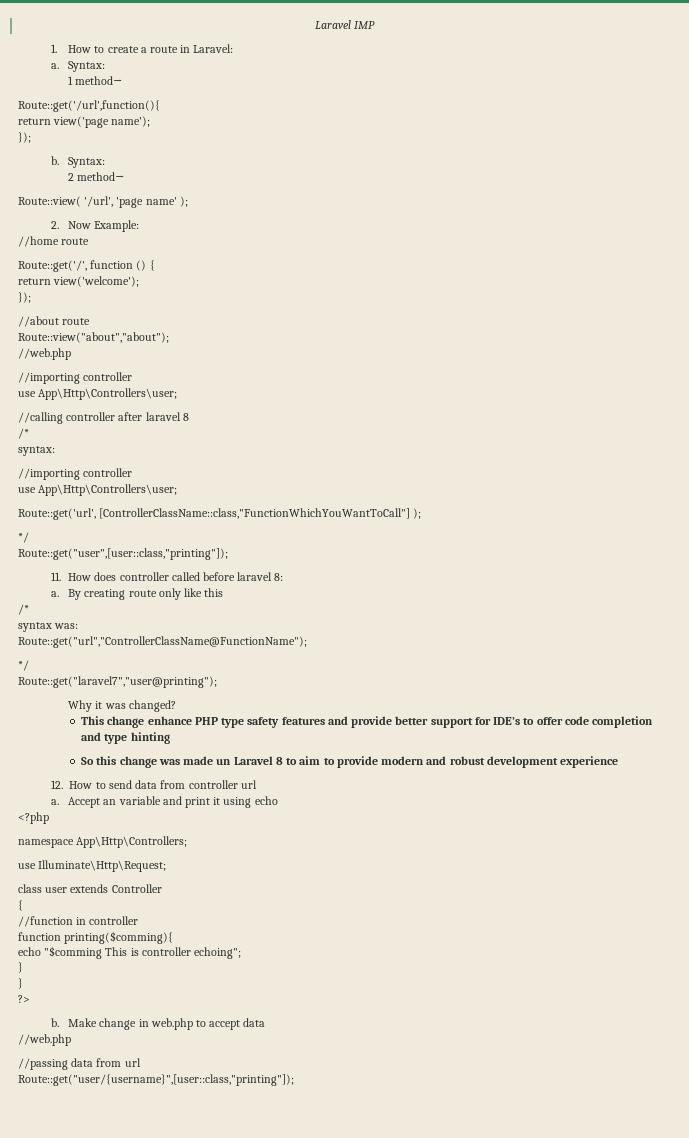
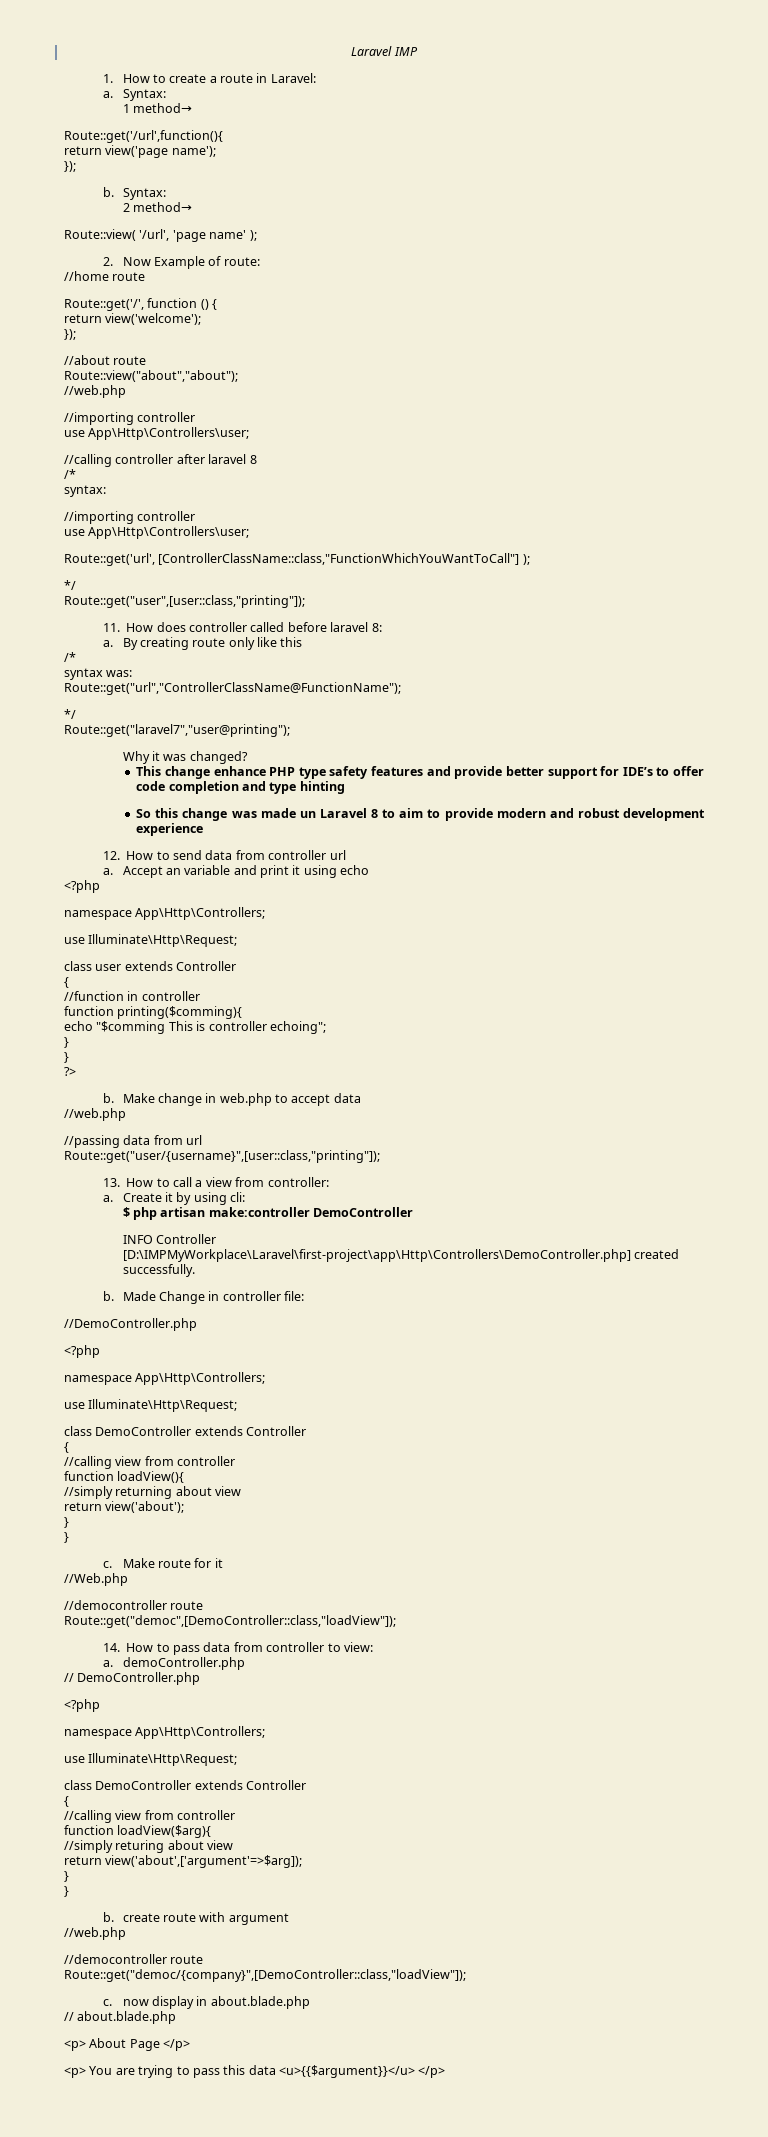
- 2. Now Example:
+ 2. Now Example of route:
+ 13. How to call a view from controller:
+ a. Create it by using cli:
+ $ php artisan make:controller DemoController
+ INFO Controller [D:\IMPMyWorkplace\Laravel\first-project\app\Http\Controllers\DemoController.php] created successfully.
+ b. Made Change in controller file:
+ //DemoController.php
+ <?php
+ namespace App\Http\Controllers;
+ use Illuminate\Http\Request;
+ class DemoController extends Controller
+ {
+ //calling view from controller
+ function loadView(){
+ //simply returning about view
+ return view('about');
+ }
+ }
+ c. Make route for it
+ //Web.php
+ //democontroller route
+ Route::get("democ",[DemoController::class,"loadView"]);
+ 14. How to pass data from controller to view:
+ a. demoController.php
+ // DemoController.php
+ <?php
+ namespace App\Http\Controllers;
+ use Illuminate\Http\Request;
+ class DemoController extends Controller
+ {
+ //calling view from controller
+ function loadView($arg){
+ //simply returing about view
+ return view('about',['argument'=>$arg]);
+ }
+ }
+ b. create route with argument
+ //web.php
+ //democontroller route
+ Route::get("democ/{company}",[DemoController::class,"loadView"]);
+ c. now display in about.blade.php
+ // about.blade.php
+ <p> About Page </p>
+ <p> You are trying to pass this data <u>{{$argument}}</u> </p>

